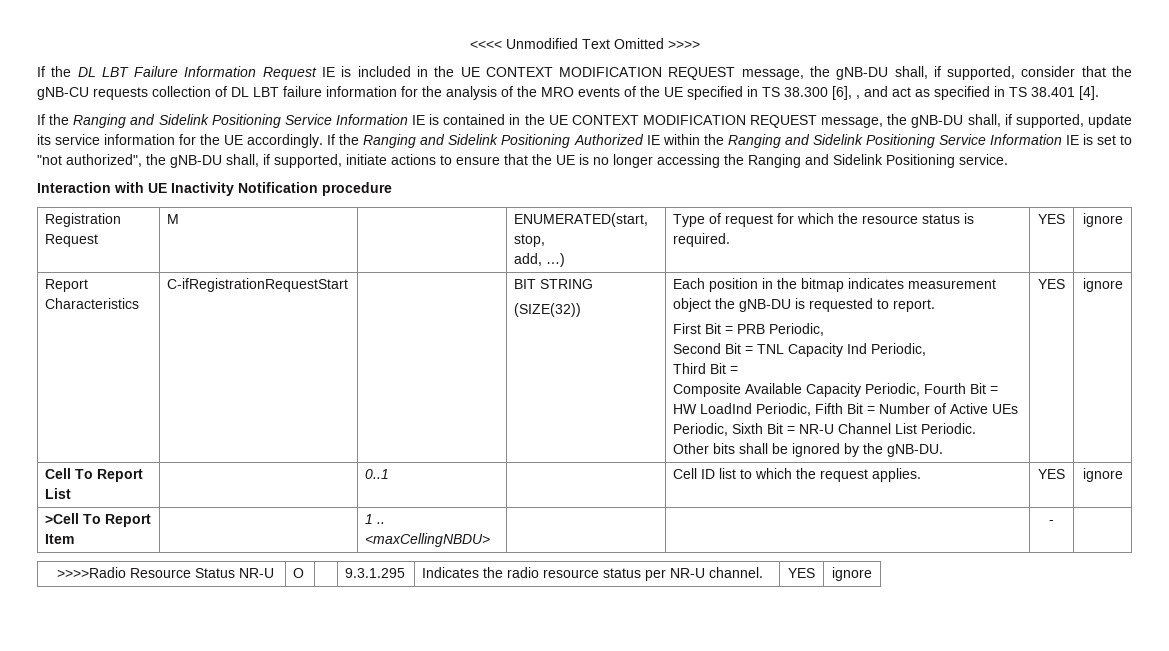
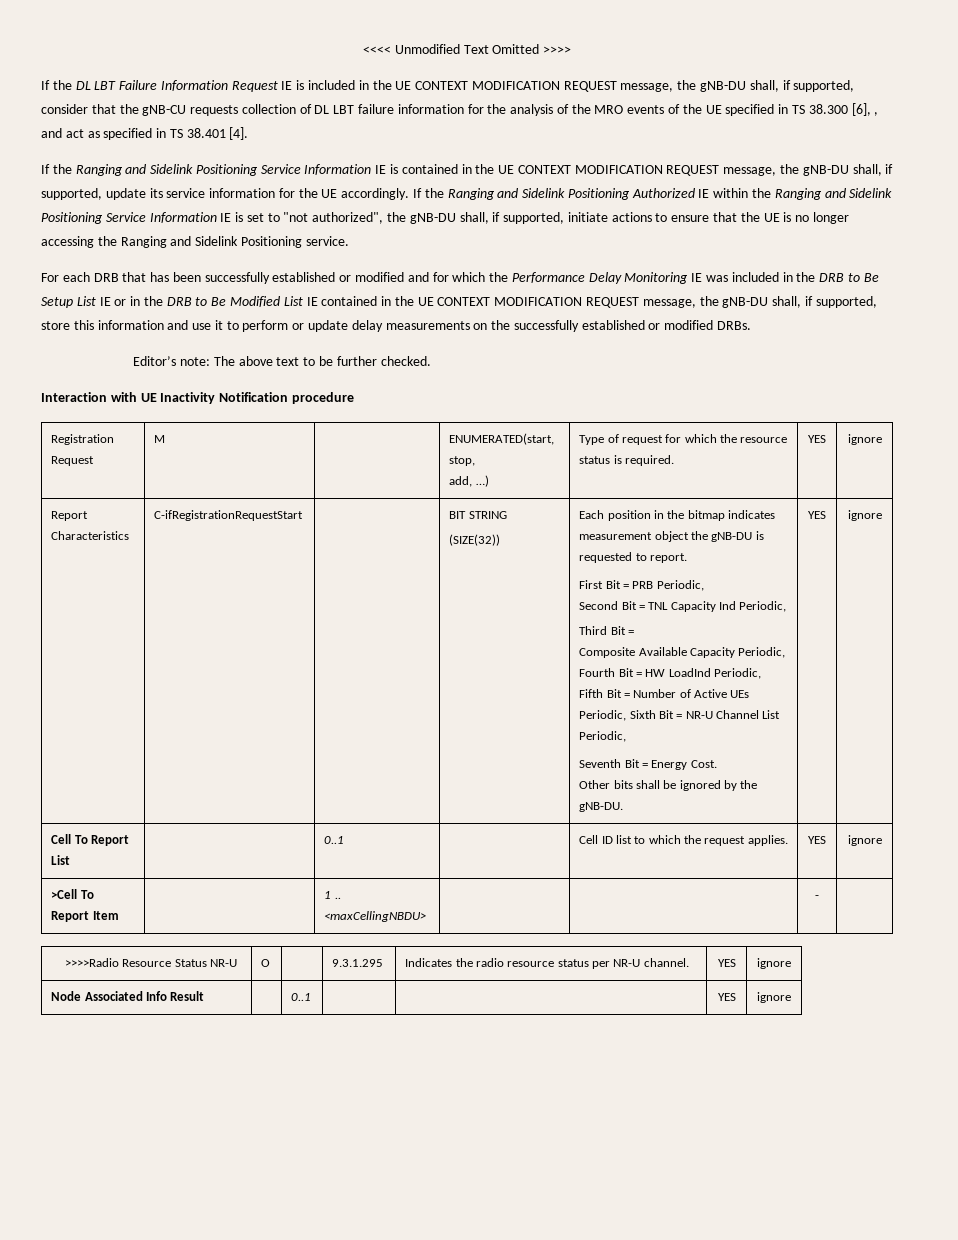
+ For each DRB that has been successfully established or modified and for which the Performance Delay Monitoring IE was included in the DRB to Be Setup List IE or in the DRB to Be Modified List IE contained in the UE CONTEXT MODIFICATION REQUEST message, the gNB-DU shall, if supported, store this information and use it to perform or update delay measurements on the successfully established or modified DRBs.
+ Editor’s note: The above text to be further checked.
- Composite Available Capacity Periodic, Fourth Bit = HW LoadInd Periodic, Fifth Bit = Number of Active UEs Periodic, Sixth Bit = NR-U Channel List Periodic.
+ Composite Available Capacity Periodic, Fourth Bit = HW LoadInd Periodic, Fifth Bit = Number of Active UEs Periodic, Sixth Bit = NR-U Channel List Periodic,
+ Seventh Bit = Energy Cost.
+ Node Associated Info Result | | 0..1 | | | YES | ignore

